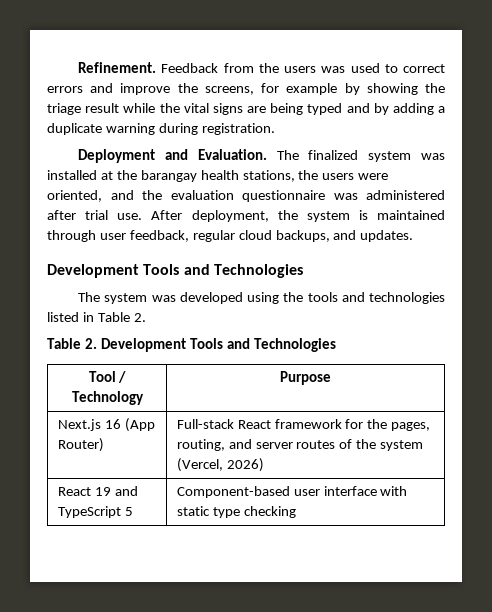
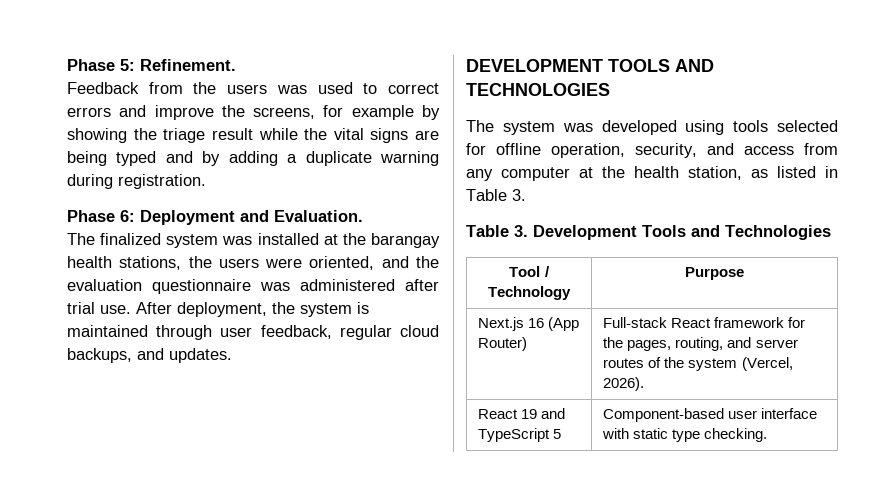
- Refinement. Feedback from the users was used to correct errors and improve the screens, for example by showing the triage result while the vital signs are being typed and by adding a duplicate warning during registration.
+ Phase 5: Refinement.
+ Feedback from the users was used to correct errors and improve the screens, for example by showing the triage result while the vital signs are being typed and by adding a duplicate warning during registration.
- Deployment and Evaluation. The finalized system was installed at the barangay health stations, the users were oriented, and the evaluation questionnaire was administered after trial use.
+ Phase 6: Deployment and Evaluation.
+ The finalized system was installed at the barangay health stations, the users were oriented, and the evaluation questionnaire was administered after trial use.
  After deployment, the system is maintained through user feedback, regular cloud backups, and updates.
- Development Tools and Technologies
+ DEVELOPMENT TOOLS AND TECHNOLOGIES
- The system was developed using the tools and technologies listed in Table 2.
- Table 2. Development Tools and Technologies
+ The system was developed using tools selected for offline operation, security, and access from any computer at the health station, as listed in Table 3.
+ Table 3. Development Tools and Technologies
- Next.js 16 (App Router) | Full-stack React framework for the pages, routing, and server routes of the system (Vercel, 2026)
+ Next.js 16 (App Router) | Full-stack React framework for the pages, routing, and server routes of the system (Vercel, 2026).
- React 19 and TypeScript 5 | Component-based user interface with static type checking
+ React 19 and TypeScript 5 | Component-based user interface with static type checking.

